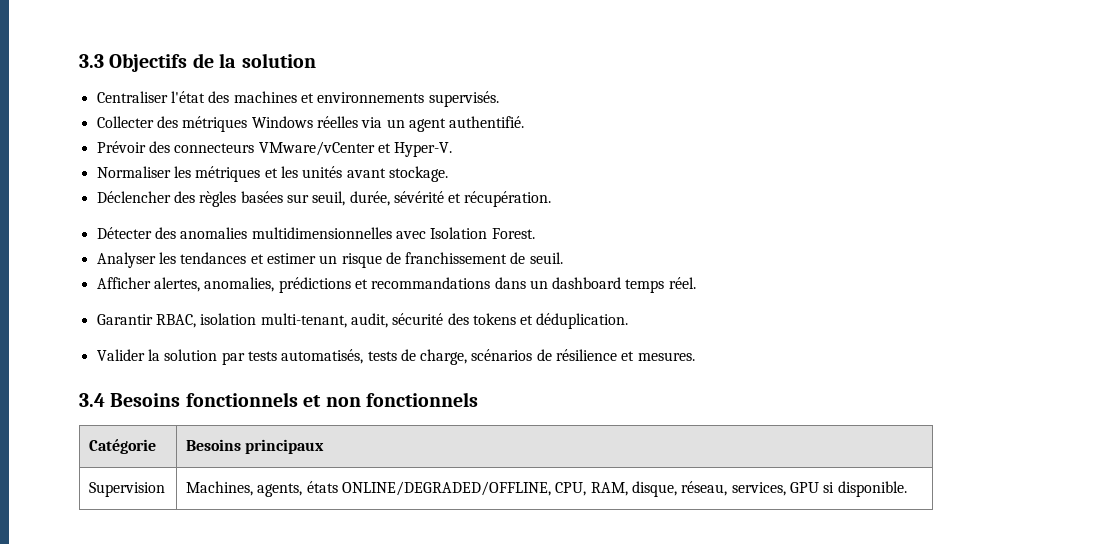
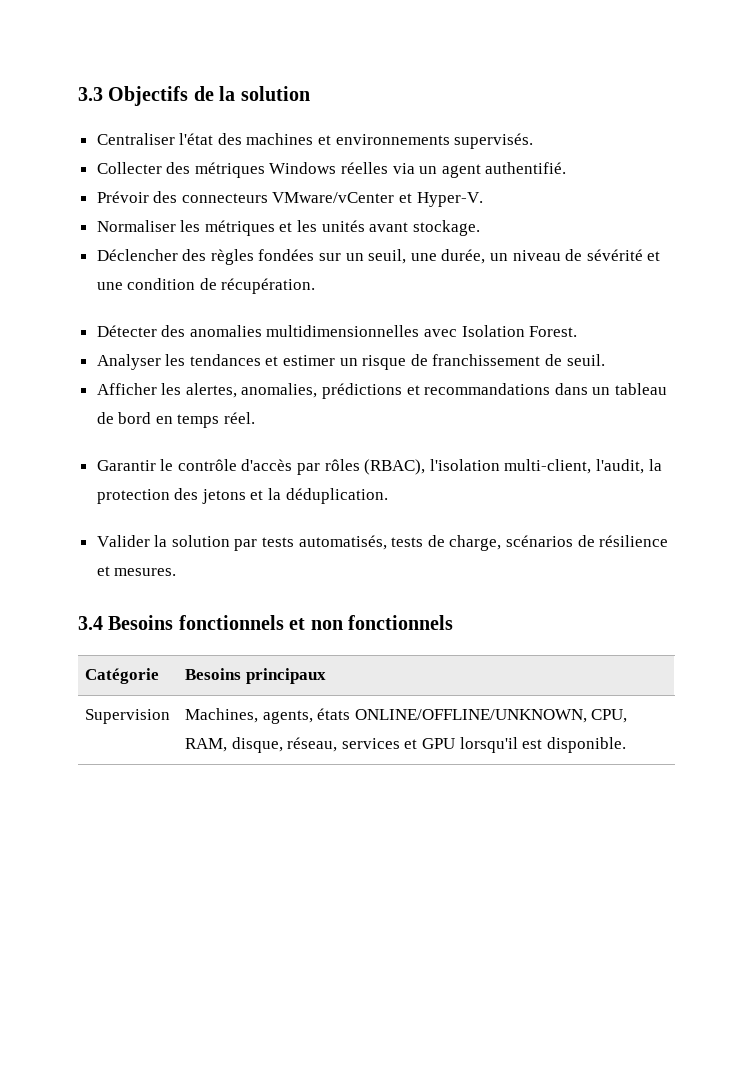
- Déclencher des règles basées sur seuil, durée, sévérité et récupération.
+ Déclencher des règles fondées sur un seuil, une durée, un niveau de sévérité et une condition de récupération.
- Afficher alertes, anomalies, prédictions et recommandations dans un dashboard temps réel.
+ Afficher les alertes, anomalies, prédictions et recommandations dans un tableau de bord en temps réel.
- Garantir RBAC, isolation multi-tenant, audit, sécurité des tokens et déduplication.
+ Garantir le contrôle d'accès par rôles (RBAC), l'isolation multi-client, l'audit, la protection des jetons et la déduplication.
- Supervision | Machines, agents, états ONLINE/DEGRADED/OFFLINE, CPU, RAM, disque, réseau, services, GPU si disponible.
+ Supervision | Machines, agents, états ONLINE/OFFLINE/UNKNOWN, CPU, RAM, disque, réseau, services et GPU lorsqu'il est disponible.

